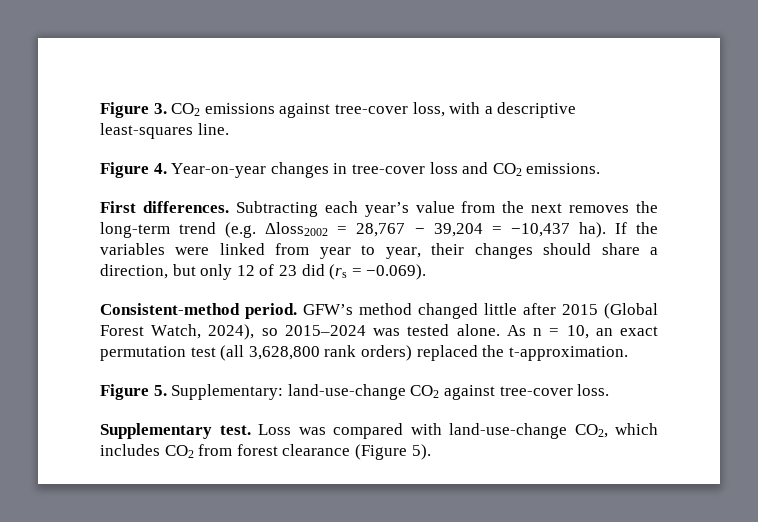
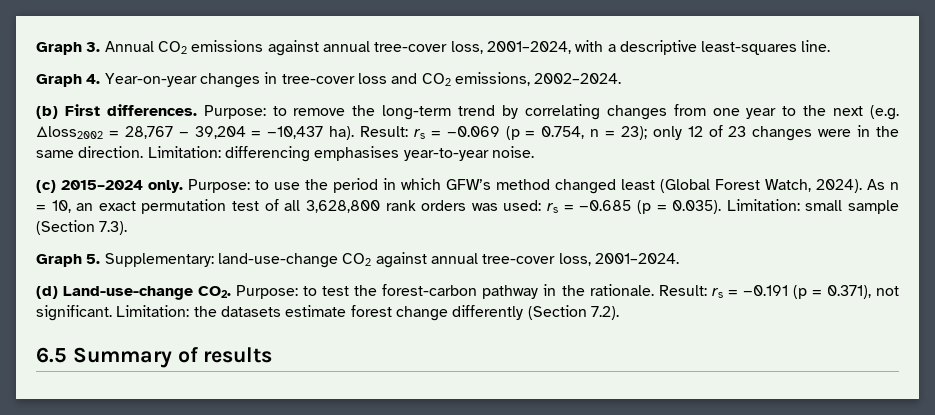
- Figure 3. CO2 emissions against tree-cover loss, with a descriptive least-squares line.
+ Graph 3. Annual CO2 emissions against annual tree-cover loss, 2001–2024, with a descriptive least-squares line.
- Figure 4. Year-on-year changes in tree-cover loss and CO2 emissions.
- First differences. Subtracting each year’s value from the next removes the long-term trend (e.g. Δloss2002 = 28,767 − 39,204 = −10,437 ha).
+ Graph 4. Year-on-year changes in tree-cover loss and CO2 emissions, 2002–2024.
+ (b) First differences. Purpose: to remove the long-term trend by correlating changes from one year to the next (e.g. Δloss2002 = 28,767 − 39,204 = −10,437 ha).
- If the variables were linked from year to year, their changes should share a direction, but only 12 of 23 did (rs = −0.069).
- Consistent-method period. GFW’s method changed little after 2015 (Global Forest Watch, 2024), so 2015–2024 was tested alone.
+ Result: rs = −0.069 (p = 0.754, n = 23); only 12 of 23 changes were in the same direction. Limitation: differencing emphasises year-to-year noise.
+ (c) 2015–2024 only. Purpose: to use the period in which GFW’s method changed least (Global Forest Watch, 2024).
- As n = 10, an exact permutation test (all 3,628,800 rank orders) replaced the t-approximation.
- Figure 5. Supplementary: land-use-change CO2 against tree-cover loss.
- Supplementary test. Loss was compared with land-use-change CO2, which includes CO2 from forest clearance (Figure 5).
+ As n = 10, an exact permutation test of all 3,628,800 rank orders was used: rs = −0.685 (p = 0.035). Limitation: small sample (Section 7.3).
+ Graph 5. Supplementary: land-use-change CO2 against annual tree-cover loss, 2001–2024.
+ (d) Land-use-change CO2. Purpose: to test the forest-carbon pathway in the rationale. Result: rs = −0.191 (p = 0.371), not significant. Limitation: the datasets estimate forest change differently (Section 7.2).
+ 6.5 Summary of results

